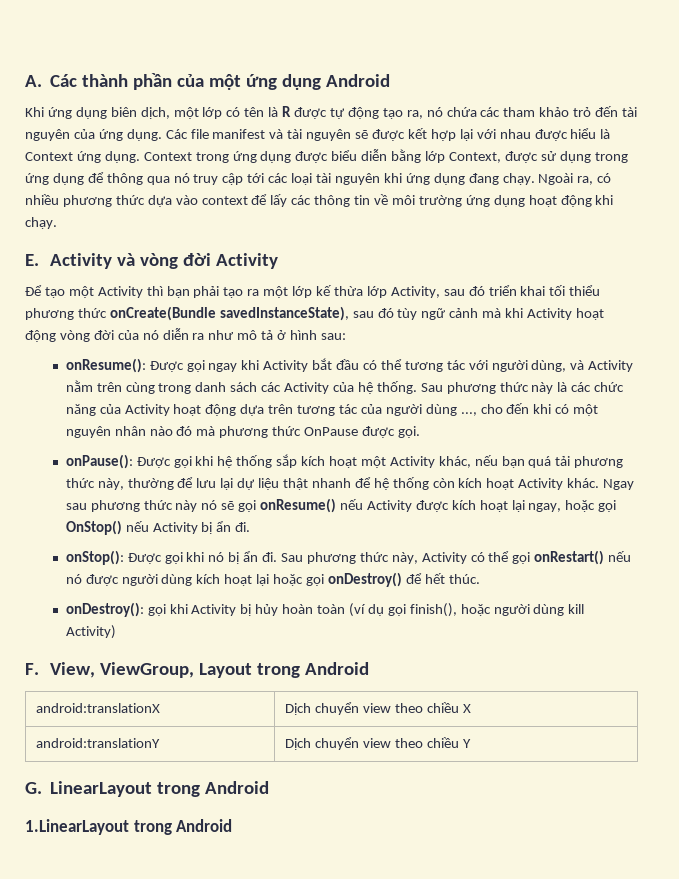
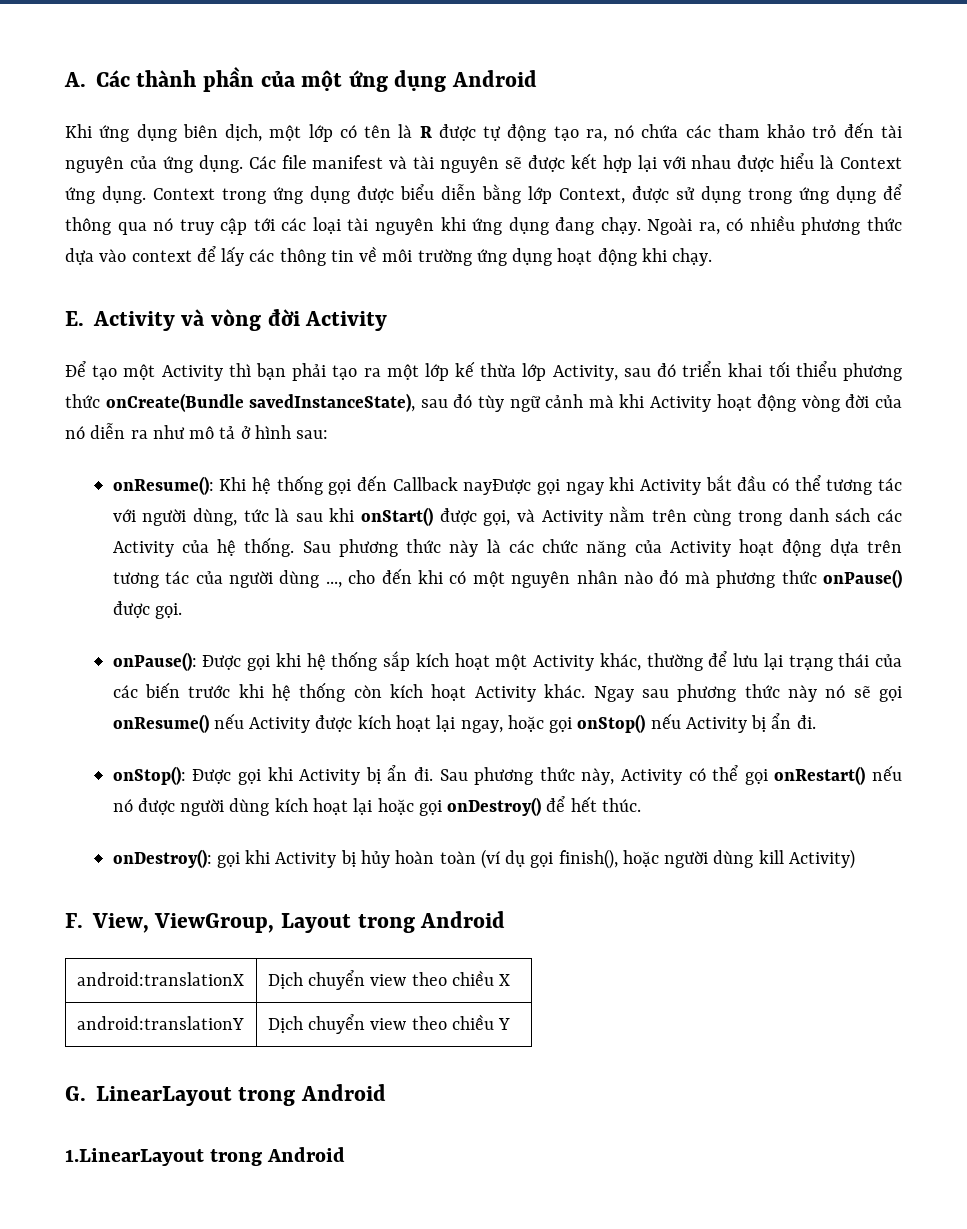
- onResume(): Được gọi ngay khi Activity bắt đầu có thể tương tác với người dùng, và Activity nằm trên cùng trong danh sách các Activity của hệ thống.
+ onResume(): Khi hệ thống gọi đến Callback nayĐược gọi ngay khi Activity bắt đầu có thể tương tác với người dùng, tức là sau khi onStart() được gọi, và Activity nằm trên cùng trong danh sách các Activity của hệ thống.
- Sau phương thức này là các chức năng của Activity hoạt động dựa trên tương tác của người dùng ..., cho đến khi có một nguyên nhân nào đó mà phương thức OnPause được gọi.
+ Sau phương thức này là các chức năng của Activity hoạt động dựa trên tương tác của người dùng ..., cho đến khi có một nguyên nhân nào đó mà phương thức onPause() được gọi.
- onPause(): Được gọi khi hệ thống sắp kích hoạt một Activity khác, nếu bạn quá tải phương thức này, thường để lưu lại dự liệu thật nhanh để hệ thống còn kích hoạt Activity khác.
+ onPause(): Được gọi khi hệ thống sắp kích hoạt một Activity khác, thường để lưu lại trạng thái của các biến trước khi hệ thống còn kích hoạt Activity khác.
- Ngay sau phương thức này nó sẽ gọi onResume() nếu Activity được kích hoạt lại ngay, hoặc gọi OnStop() nếu Activity bị ẩn đi.
+ Ngay sau phương thức này nó sẽ gọi onResume() nếu Activity được kích hoạt lại ngay, hoặc gọi onStop() nếu Activity bị ẩn đi.
- onStop(): Được gọi khi nó bị ẩn đi.
+ onStop(): Được gọi khi Activity bị ẩn đi.

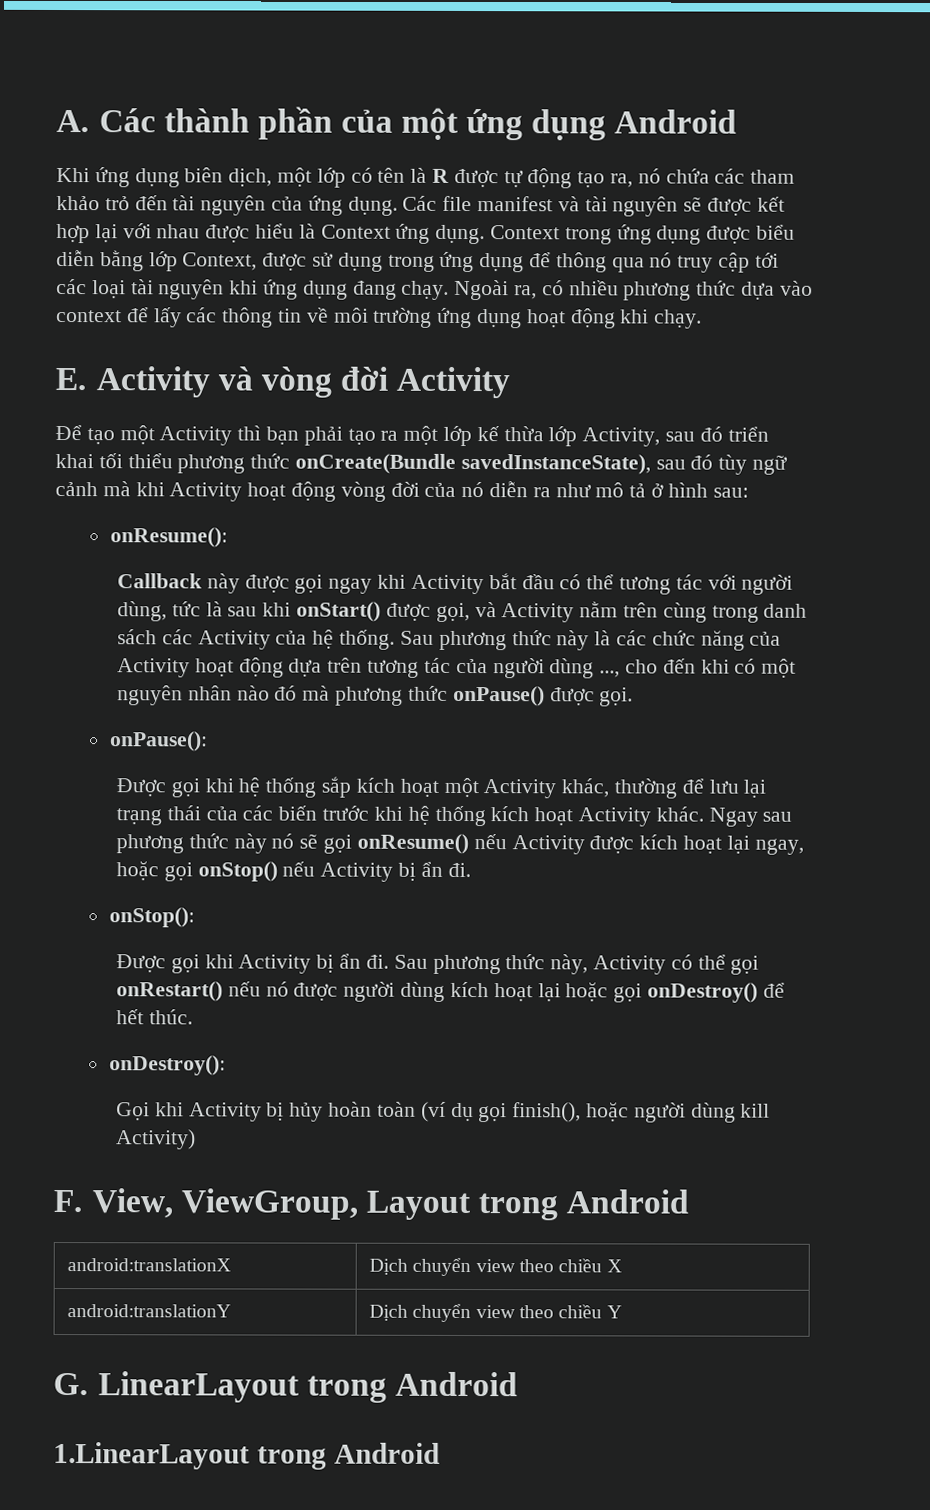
- onResume(): Khi hệ thống gọi đến Callback nayĐược gọi ngay khi Activity bắt đầu có thể tương tác với người dùng, tức là sau khi onStart() được gọi, và Activity nằm trên cùng trong danh sách các Activity của hệ thống.
+ onResume():
+ Callback này được gọi ngay khi Activity bắt đầu có thể tương tác với người dùng, tức là sau khi onStart() được gọi, và Activity nằm trên cùng trong danh sách các Activity của hệ thống.
- onPause(): Được gọi khi hệ thống sắp kích hoạt một Activity khác, thường để lưu lại trạng thái của các biến trước khi hệ thống còn kích hoạt Activity khác.
+ onPause():
+ Được gọi khi hệ thống sắp kích hoạt một Activity khác, thường để lưu lại trạng thái của các biến trước khi hệ thống kích hoạt Activity khác.
- onStop(): Được gọi khi Activity bị ẩn đi.
+ onStop():
+ Được gọi khi Activity bị ẩn đi.
- onDestroy(): gọi khi Activity bị hủy hoàn toàn (ví dụ gọi finish(), hoặc người dùng kill Activity)
+ onDestroy():
+ Gọi khi Activity bị hủy hoàn toàn (ví dụ gọi finish(), hoặc người dùng kill Activity)

